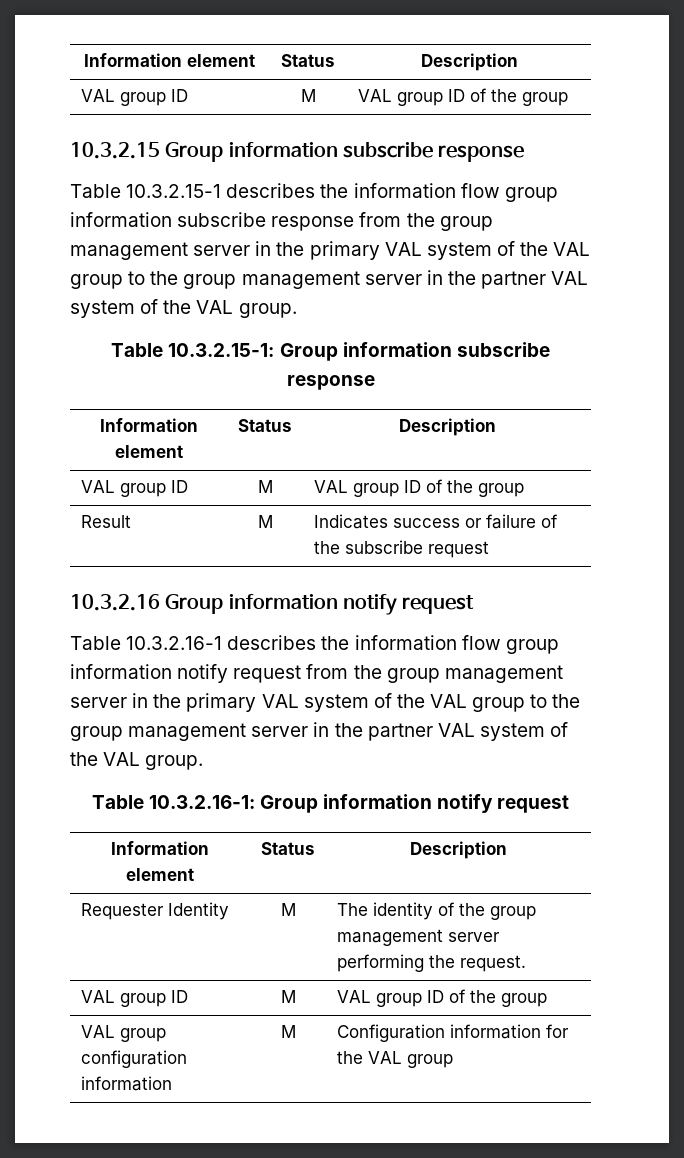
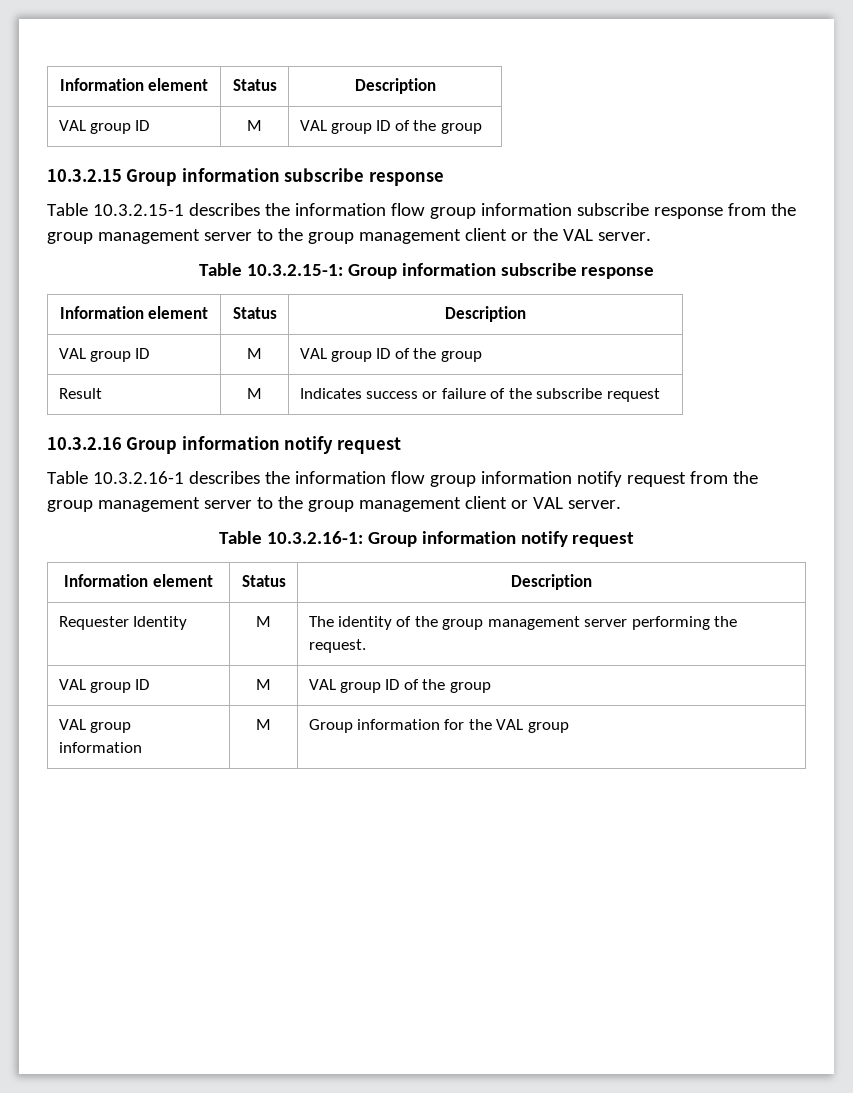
- Table 10.3.2.15-1 describes the information flow group information subscribe response from the group management server in the primary VAL system of the VAL group to the group management server in the partner VAL system of the VAL group.
+ Table 10.3.2.15-1 describes the information flow group information subscribe response from the group management server to the group management client or the VAL server.
- Table 10.3.2.16-1 describes the information flow group information notify request from the group management server in the primary VAL system of the VAL group to the group management server in the partner VAL system of the VAL group.
+ Table 10.3.2.16-1 describes the information flow group information notify request from the group management server to the group management client or VAL server.
- VAL group configuration information | M | Configuration information for the VAL group
+ VAL group information | M | Group information for the VAL group

